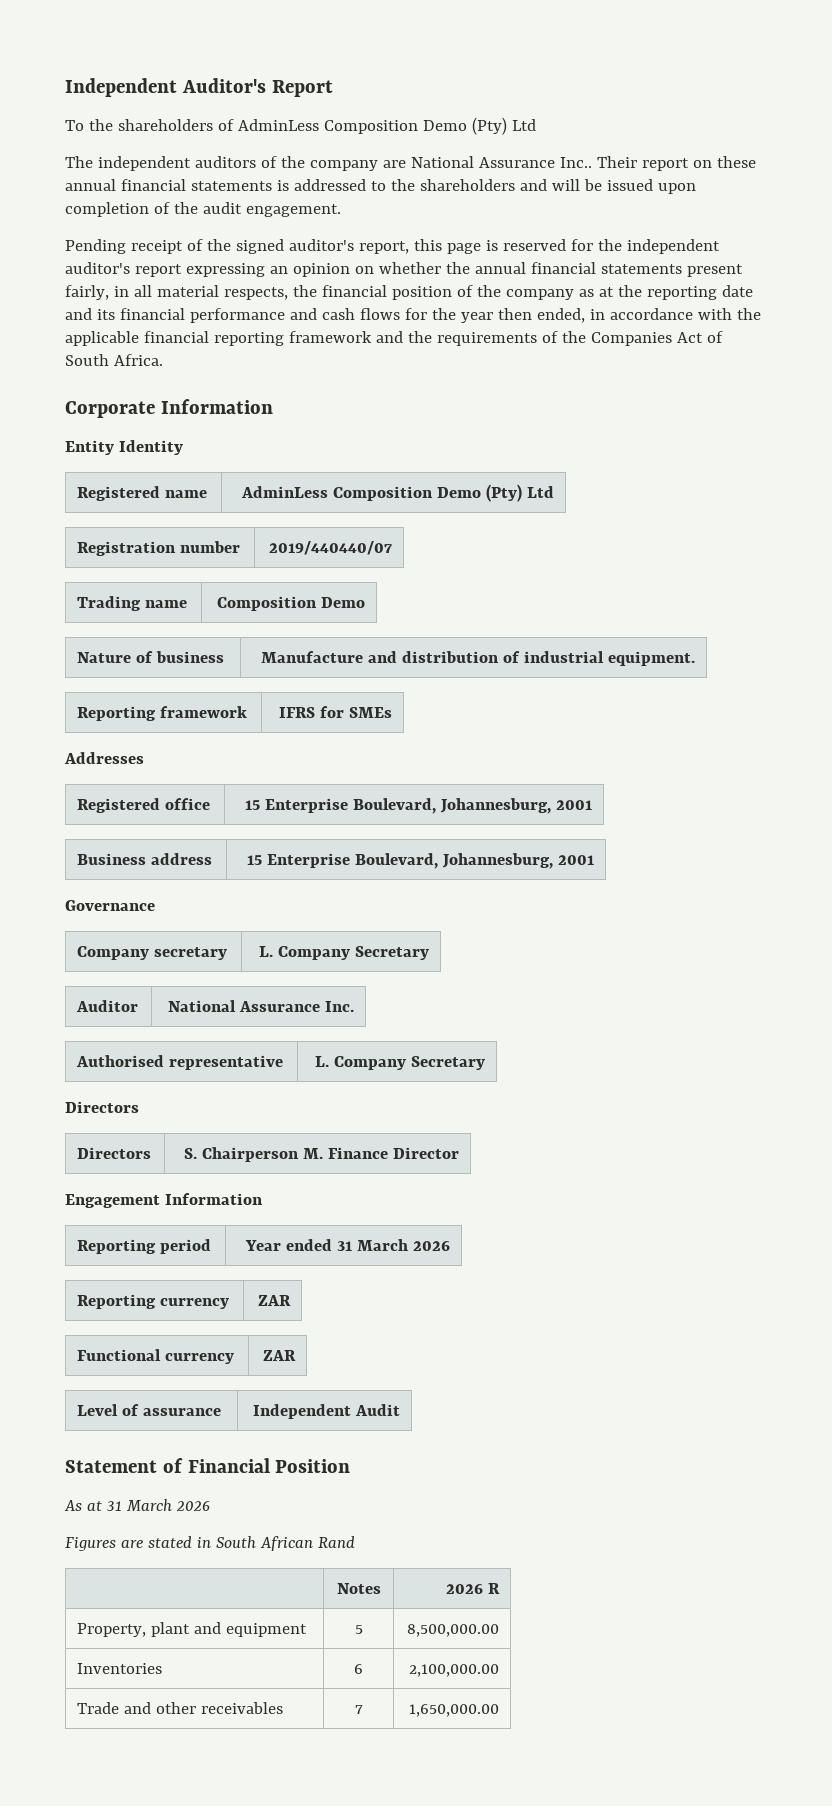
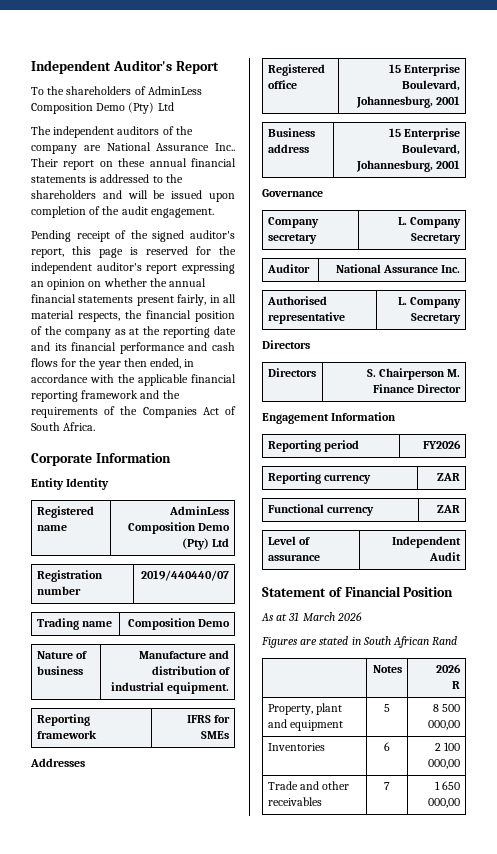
- Reporting period | Year ended 31 March 2026
+ Reporting period | FY2026
- | Notes | 2026 R
+ | Notes | 2026
+ R
- Property, plant and equipment | 5 | 8,500,000.00
+ Property, plant and equipment | 5 | 8 500 000,00
- Inventories | 6 | 2,100,000.00
+ Inventories | 6 | 2 100 000,00
- Trade and other receivables | 7 | 1,650,000.00
+ Trade and other receivables | 7 | 1 650 000,00

